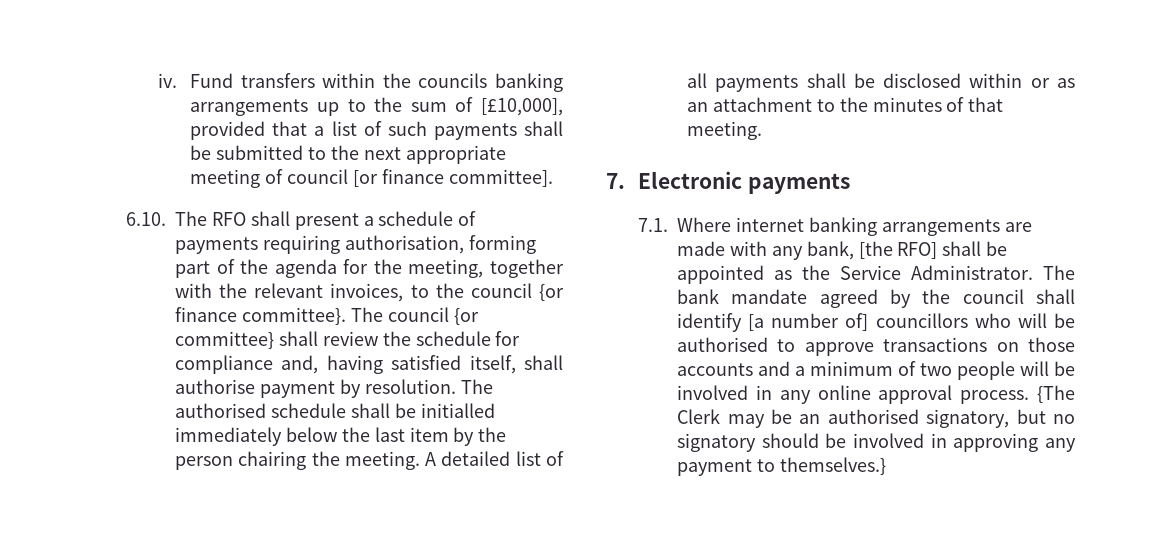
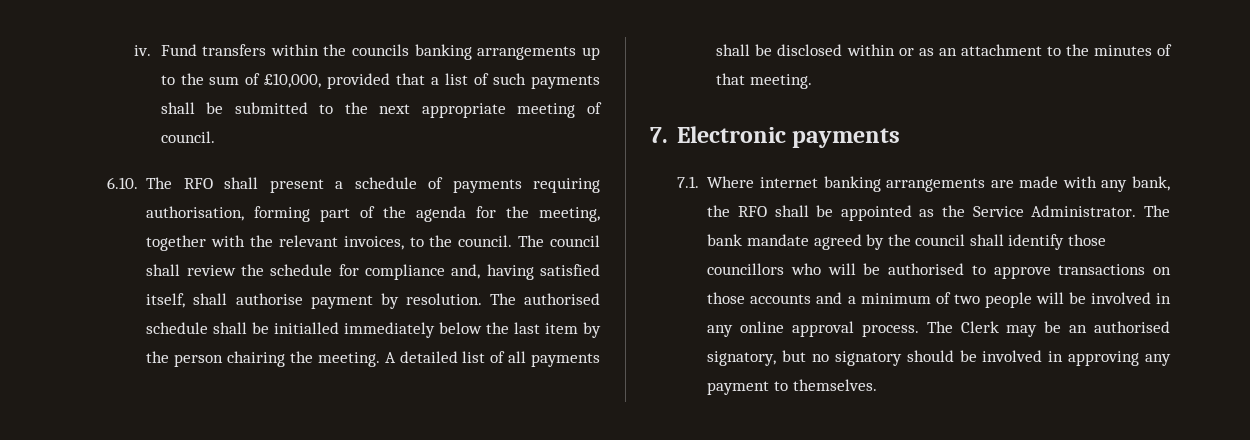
- Fund transfers within the councils banking arrangements up to the sum of [£10,000], provided that a list of such payments shall be submitted to the next appropriate meeting of council [or finance committee].
+ Fund transfers within the councils banking arrangements up to the sum of £10,000, provided that a list of such payments shall be submitted to the next appropriate meeting of council.
- 6.10. The RFO shall present a schedule of payments requiring authorisation, forming part of the agenda for the meeting, together with the relevant invoices, to the council {or finance committee}. The council {or committee} shall review the schedule for compliance and, having satisfied itself, shall authorise payment by resolution.
+ 6.10. The RFO shall present a schedule of payments requiring authorisation, forming part of the agenda for the meeting, together with the relevant invoices, to the council. The council shall review the schedule for compliance and, having satisfied itself, shall authorise payment by resolution.
- 7.1. Where internet banking arrangements are made with any bank, [the RFO] shall be appointed as the Service Administrator.
+ 7.1. Where internet banking arrangements are made with any bank, the RFO shall be appointed as the Service Administrator.
- The bank mandate agreed by the council shall identify [a number of] councillors who will be authorised to approve transactions on those accounts and a minimum of two people will be involved in any online approval process.
+ The bank mandate agreed by the council shall identify those councillors who will be authorised to approve transactions on those accounts and a minimum of two people will be involved in any online approval process.
- {The Clerk may be an authorised signatory, but no signatory should be involved in approving any payment to themselves.}
+ The Clerk may be an authorised signatory, but no signatory should be involved in approving any payment to themselves.

